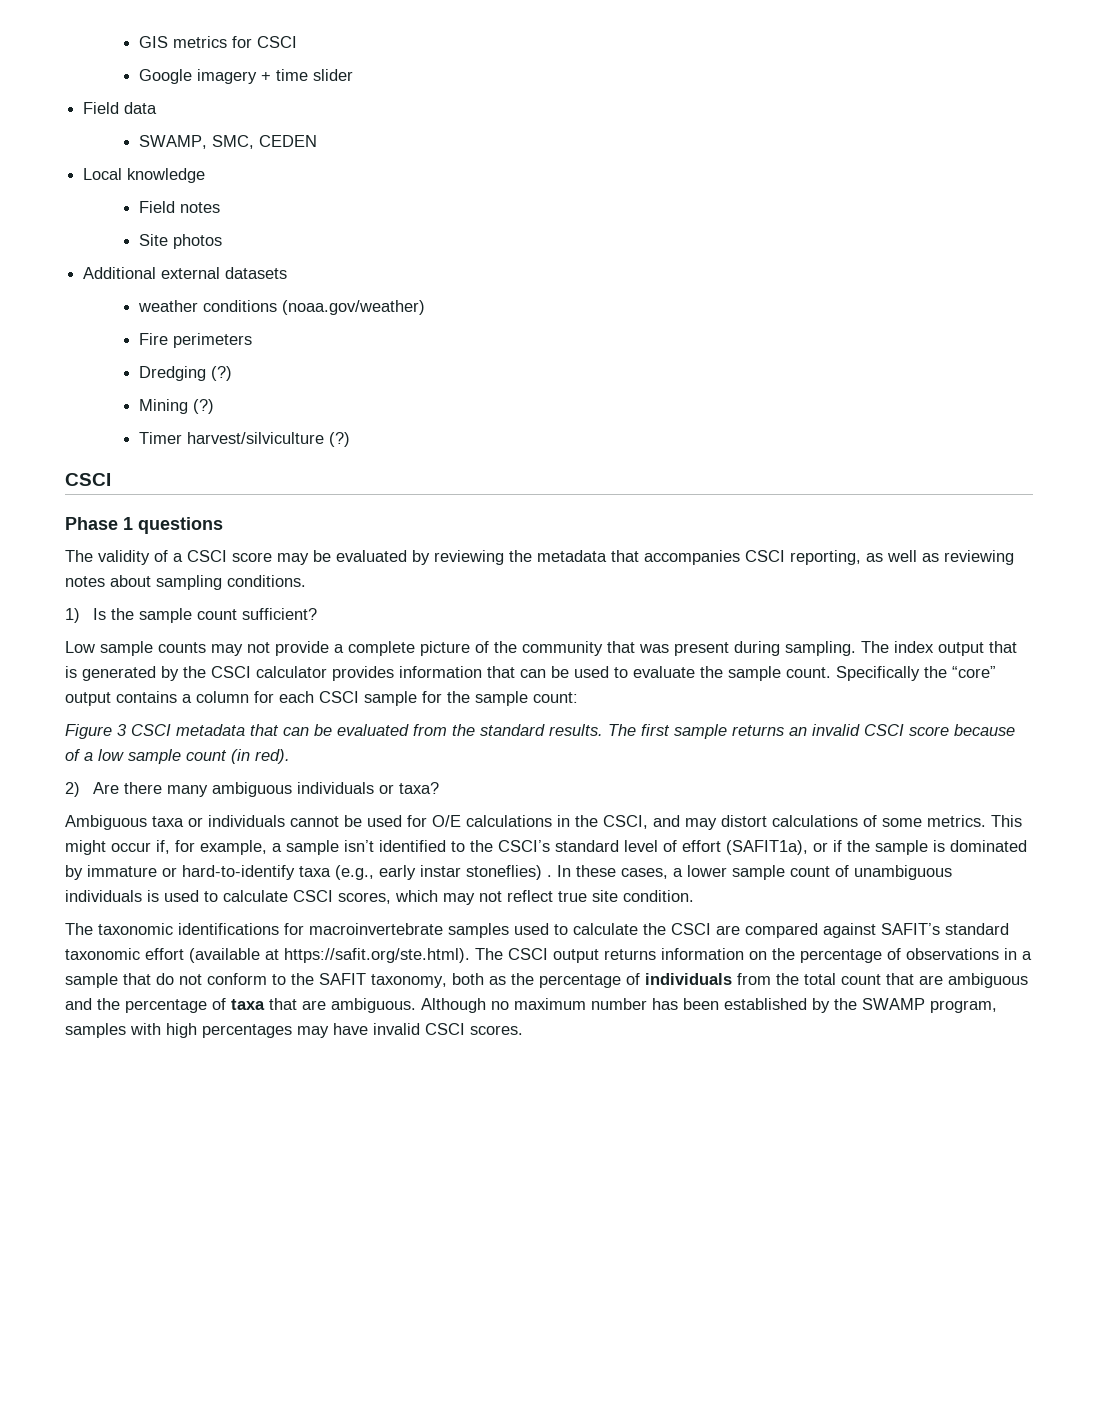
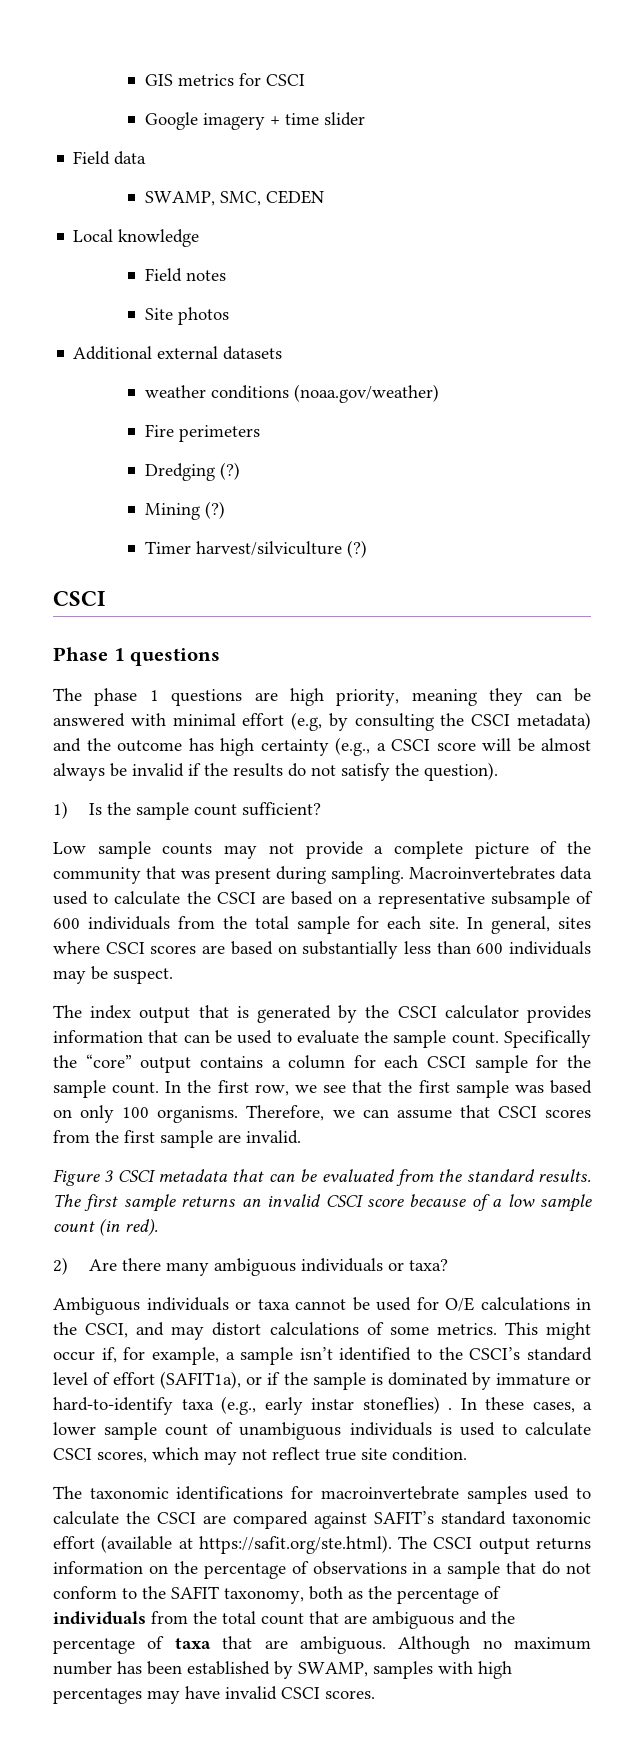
- The validity of a CSCI score may be evaluated by reviewing the metadata that accompanies CSCI reporting, as well as reviewing notes about sampling conditions.
+ The phase 1 questions are high priority, meaning they can be answered with minimal effort (e.g, by consulting the CSCI metadata) and the outcome has high certainty (e.g., a CSCI score will be almost always be invalid if the results do not satisfy the question).
- Low sample counts may not provide a complete picture of the community that was present during sampling. The index output that is generated by the CSCI calculator provides information that can be used to evaluate the sample count.
+ Low sample counts may not provide a complete picture of the community that was present during sampling. Macroinvertebrates data used to calculate the CSCI are based on a representative subsample of 600 individuals from the total sample for each site. In general, sites where CSCI scores are based on substantially less than 600 individuals may be suspect.
+ The index output that is generated by the CSCI calculator provides information that can be used to evaluate the sample count.
- Specifically the “core” output contains a column for each CSCI sample for the sample count:
+ Specifically the “core” output contains a column for each CSCI sample for the sample count. In the first row, we see that the first sample was based on only 100 organisms. Therefore, we can assume that CSCI scores from the first sample are invalid.
- Ambiguous taxa or individuals cannot be used for O/E calculations in the CSCI, and may distort calculations of some metrics.
+ Ambiguous individuals or taxa cannot be used for O/E calculations in the CSCI, and may distort calculations of some metrics.
- Although no maximum number has been established by the SWAMP program, samples with high percentages may have invalid CSCI scores.
+ Although no maximum number has been established by SWAMP, samples with high percentages may have invalid CSCI scores.

